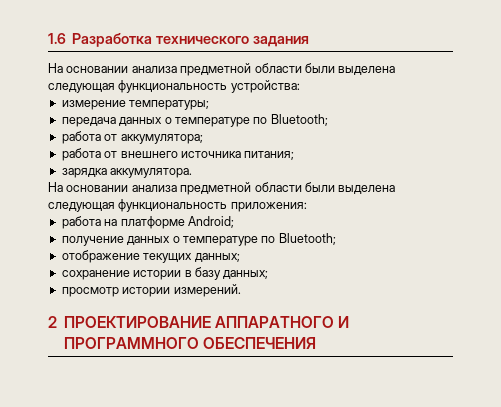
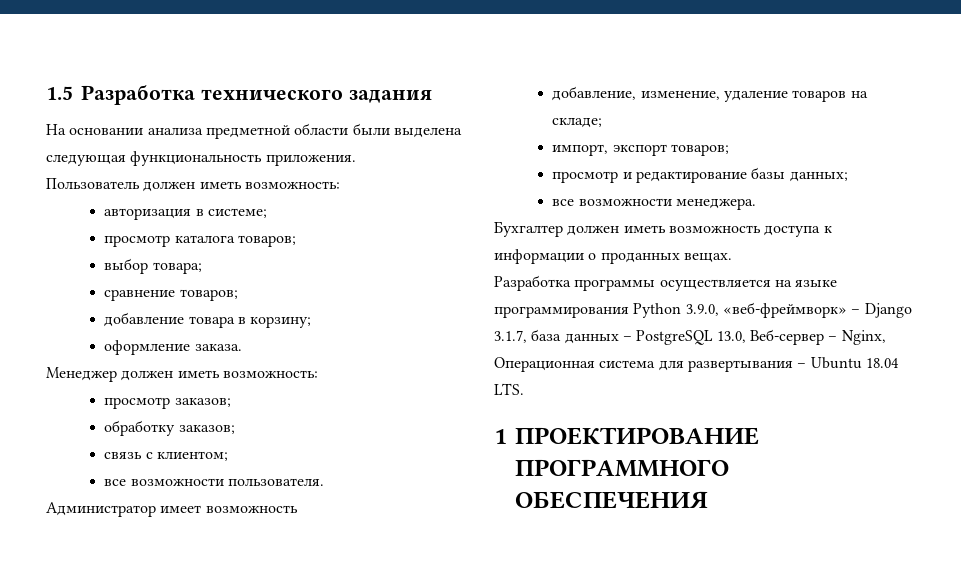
- 1.6 Разработка технического задания
+ 1.5 Разработка технического задания
- На основании анализа предметной области были выделена следующая функциональность устройства:
- измерение температуры;
- передача данных о температуре по Bluetooth;
- работа от аккумулятора;
- работа от внешнего источника питания;
- зарядка аккумулятора.
- На основании анализа предметной области были выделена следующая функциональность приложения:
- работа на платформе Android;
- получение данных о температуре по Bluetooth;
- отображение текущих данных;
- сохранение истории в базу данных;
- просмотр истории измерений.
- 2 ПРОЕКТИРОВАНИЕ АППАРАТНОГО И ПРОГРАММНОГО ОБЕСПЕЧЕНИЯ
+ На основании анализа предметной области были выделена следующая функциональность приложения.
+ Пользователь должен иметь возможность:
+ авторизация в системе;
+ просмотр каталога товаров;
+ выбор товара;
+ сравнение товаров;
+ добавление товара в корзину;
+ оформление заказа.
+ Менеджер должен иметь возможность:
+ просмотр заказов;
+ обработку заказов;
+ связь с клиентом;
+ все возможности пользователя.
+ Администратор имеет возможность
+ добавление, изменение, удаление товаров на складе;
+ импорт, экспорт товаров;
+ просмотр и редактирование базы данных;
+ все возможности менеджера.
+ Бухгалтер должен иметь возможность доступа к информации о проданных вещах.
+ Разработка программы осуществляется на языке программирования Python 3.9.0, «веб-фреймворк» – Django 3.1.7, база данных – PostgreSQL 13.0, Веб-сервер – Nginx, Операционная система для развертывания – Ubuntu 18.04 LTS.
+ 1 ПРОЕКТИРОВАНИЕ ПРОГРАММНОГО ОБЕСПЕЧЕНИЯ

